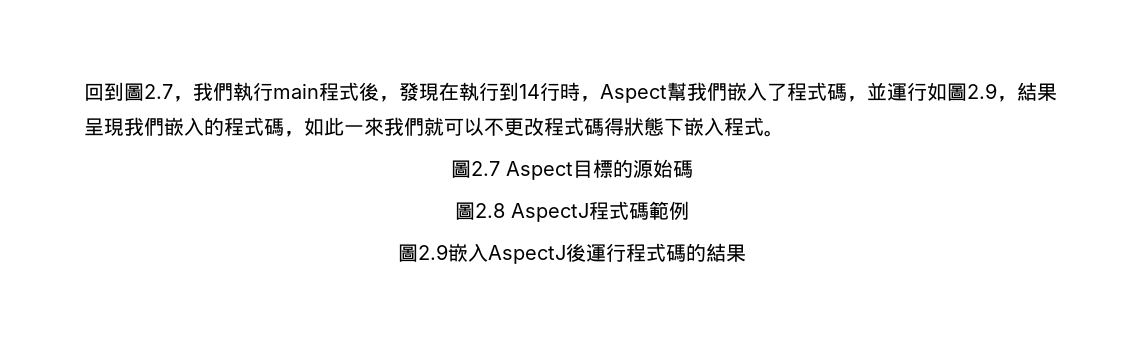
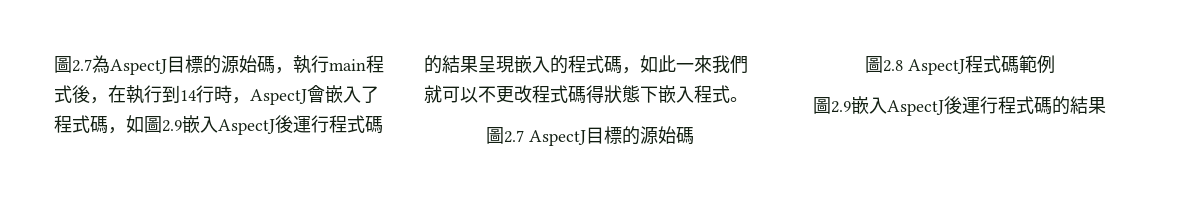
- 回到圖2.7，我們執行main程式後，發現在執行到14行時，Aspect幫我們嵌入了程式碼，並運行如圖2.9，結果呈現我們嵌入的程式碼，如此一來我們就可以不更改程式碼得狀態下嵌入程式。
+ 圖2.7為AspectJ目標的源始碼，執行main程式後，在執行到14行時，AspectJ會嵌入了程式碼，如圖2.9嵌入AspectJ後運行程式碼的結果呈現嵌入的程式碼，如此一來我們就可以不更改程式碼得狀態下嵌入程式。
- 圖2.7 Aspect目標的源始碼
+ 圖2.7 AspectJ目標的源始碼

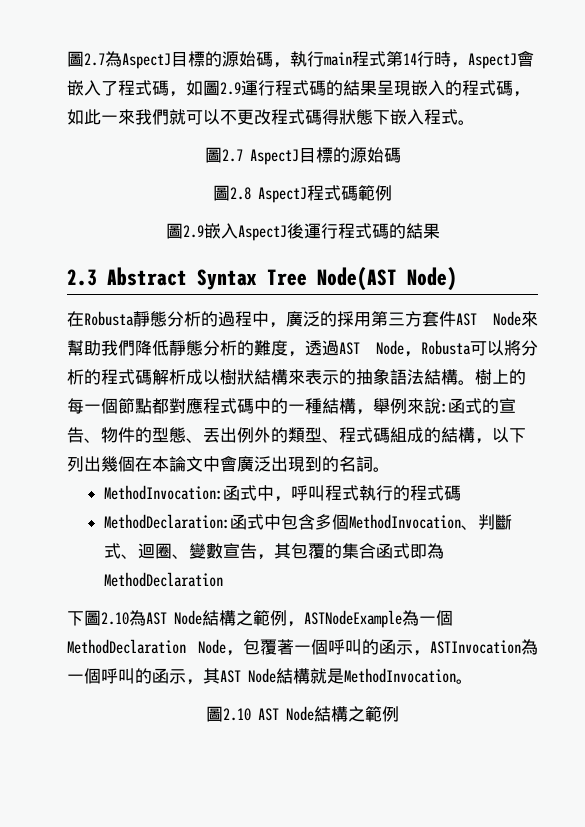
- 圖2.7為AspectJ目標的源始碼，執行main程式後，在執行到14行時，AspectJ會嵌入了程式碼，如圖2.9嵌入AspectJ後運行程式碼的結果呈現嵌入的程式碼，如此一來我們就可以不更改程式碼得狀態下嵌入程式。
+ 圖2.7為AspectJ目標的源始碼，執行main程式第14行時，AspectJ會嵌入了程式碼，如圖2.9運行程式碼的結果呈現嵌入的程式碼，如此一來我們就可以不更改程式碼得狀態下嵌入程式。
+ 2.3 Abstract Syntax Tree Node(AST Node)
+ 在Robusta靜態分析的過程中，廣泛的採用第三方套件AST Node來幫助我們降低靜態分析的難度，透過AST Node，Robusta可以將分析的程式碼解析成以樹狀結構來表示的抽象語法結構。樹上的每一個節點都對應程式碼中的一種結構，舉例來說:函式的宣告、物件的型態、丟出例外的類型、程式碼組成的結構，以下列出幾個在本論文中會廣泛出現到的名詞。
+ MethodInvocation:函式中，呼叫程式執行的程式碼
+ MethodDeclaration:函式中包含多個MethodInvocation、判斷式、迴圈、變數宣告，其包覆的集合函式即為MethodDeclaration
+ 下圖2.10為AST Node結構之範例，ASTNodeExample為一個MethodDeclaration Node，包覆著一個呼叫的函示，ASTInvocation為一個呼叫的函示，其AST Node結構就是MethodInvocation。
+ 圖2.10 AST Node結構之範例

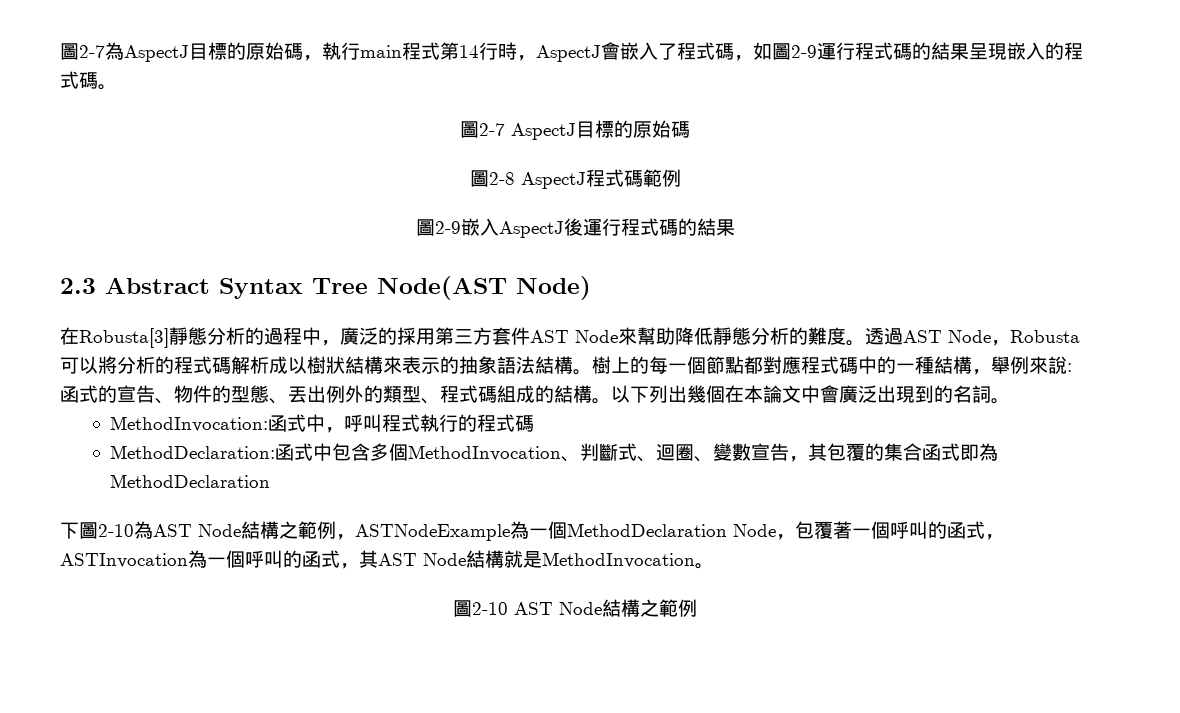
- 圖2.7為AspectJ目標的源始碼，執行main程式第14行時，AspectJ會嵌入了程式碼，如圖2.9運行程式碼的結果呈現嵌入的程式碼，如此一來我們就可以不更改程式碼得狀態下嵌入程式。
- 圖2.7 AspectJ目標的源始碼
+ 圖2-7為AspectJ目標的原始碼，執行main程式第14行時，AspectJ會嵌入了程式碼，如圖2-9運行程式碼的結果呈現嵌入的程式碼。
+ 圖2-7 AspectJ目標的原始碼
- 圖2.8 AspectJ程式碼範例
+ 圖2-8 AspectJ程式碼範例
- 圖2.9嵌入AspectJ後運行程式碼的結果
+ 圖2-9嵌入AspectJ後運行程式碼的結果
- 在Robusta靜態分析的過程中，廣泛的採用第三方套件AST Node來幫助我們降低靜態分析的難度，透過AST Node，Robusta可以將分析的程式碼解析成以樹狀結構來表示的抽象語法結構。
+ 在Robusta[3]靜態分析的過程中，廣泛的採用第三方套件AST Node來幫助降低靜態分析的難度。透過AST Node，Robusta可以將分析的程式碼解析成以樹狀結構來表示的抽象語法結構。
- 樹上的每一個節點都對應程式碼中的一種結構，舉例來說:函式的宣告、物件的型態、丟出例外的類型、程式碼組成的結構，以下列出幾個在本論文中會廣泛出現到的名詞。
+ 樹上的每一個節點都對應程式碼中的一種結構，舉例來說:函式的宣告、物件的型態、丟出例外的類型、程式碼組成的結構。以下列出幾個在本論文中會廣泛出現到的名詞。
- 下圖2.10為AST Node結構之範例，ASTNodeExample為一個MethodDeclaration Node，包覆著一個呼叫的函示，ASTInvocation為一個呼叫的函示，其AST Node結構就是MethodInvocation。
+ 下圖2-10為AST Node結構之範例，ASTNodeExample為一個MethodDeclaration Node，包覆著一個呼叫的函式，ASTInvocation為一個呼叫的函式，其AST Node結構就是MethodInvocation。
- 圖2.10 AST Node結構之範例
+ 圖2-10 AST Node結構之範例

